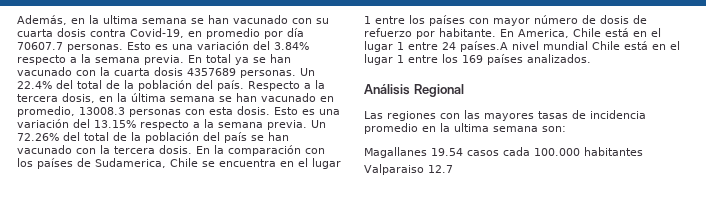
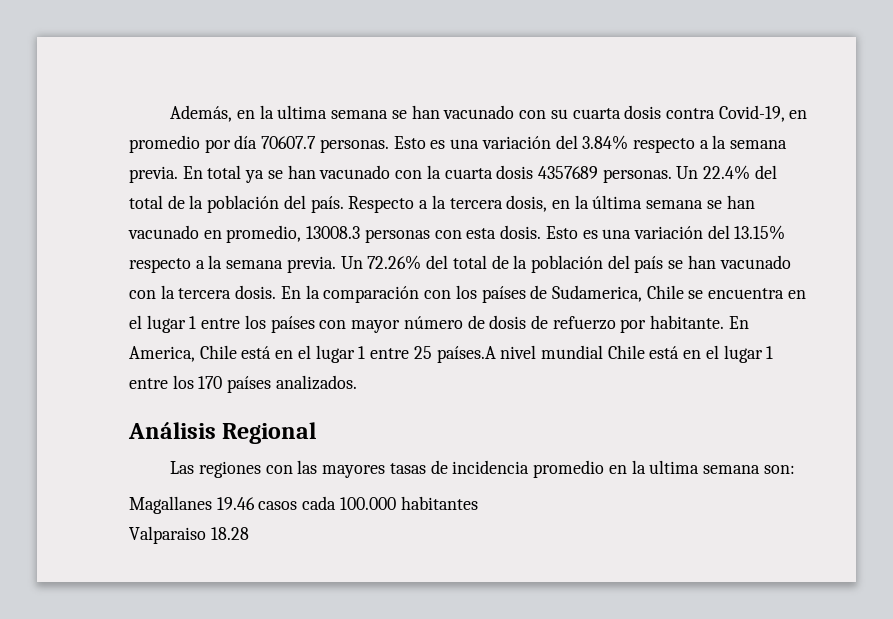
- En America, Chile está en el lugar 1 entre 24 países.A nivel mundial Chile está en el lugar 1 entre los 169 países analizados.
+ En America, Chile está en el lugar 1 entre 25 países.A nivel mundial Chile está en el lugar 1 entre los 170 países analizados.
- Magallanes 19.54 casos cada 100.000 habitantes
+ Magallanes 19.46 casos cada 100.000 habitantes
- Valparaiso 12.7
+ Valparaiso 18.28

